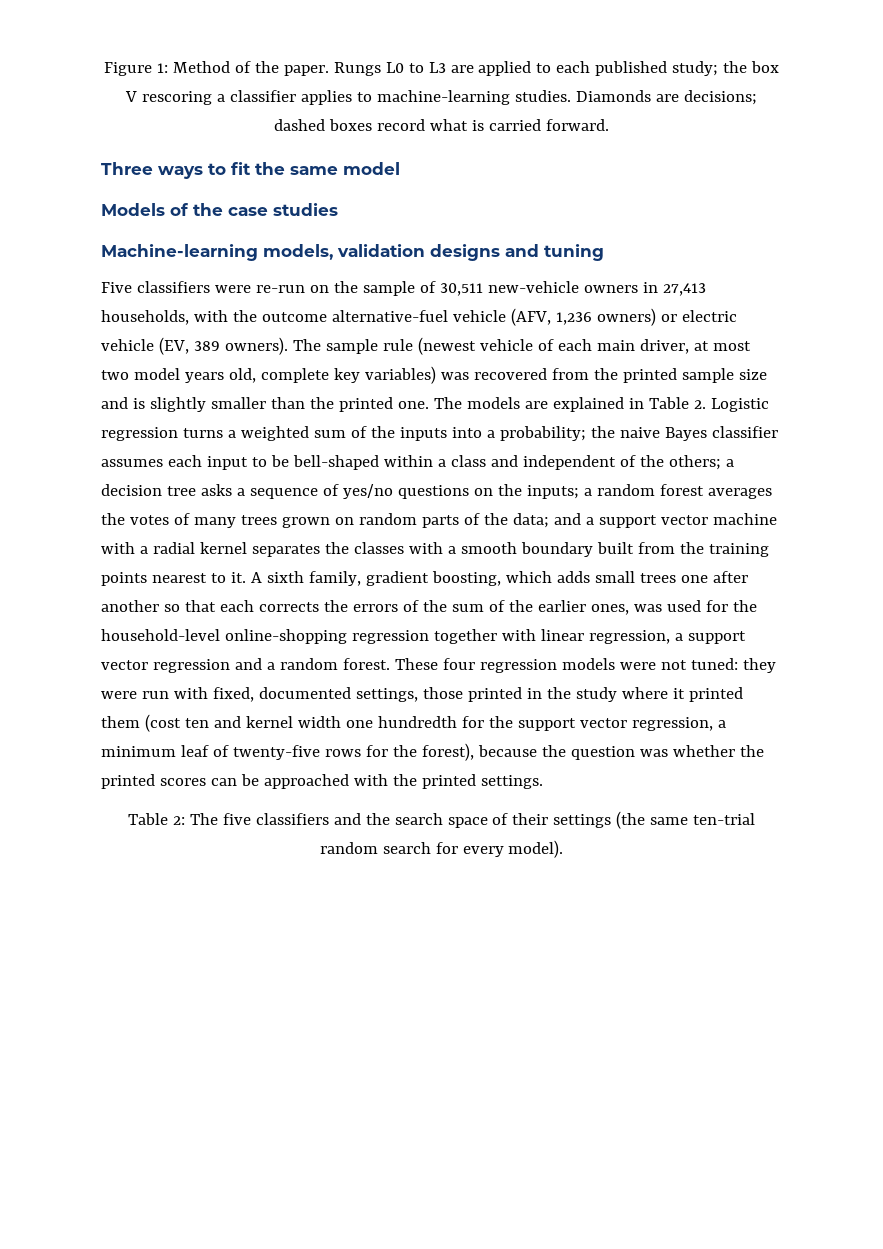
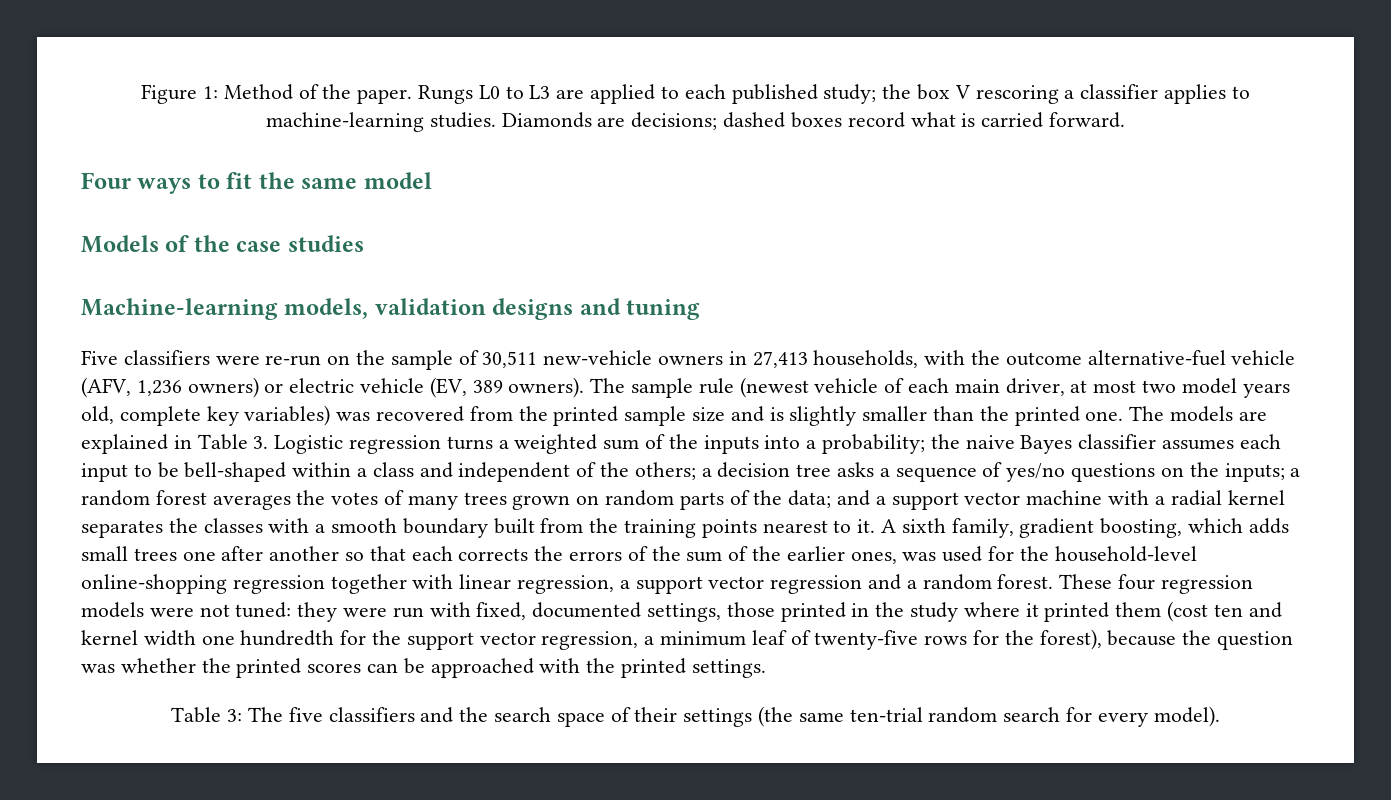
- Three ways to fit the same model
+ Four ways to fit the same model
- The models are explained in Table 2. Logistic regression turns a weighted sum of the inputs into a probability;
+ The models are explained in Table 3. Logistic regression turns a weighted sum of the inputs into a probability;
- Table 2: The five classifiers and the search space of their settings (the same ten-trial random search for every model).
+ Table 3: The five classifiers and the search space of their settings (the same ten-trial random search for every model).

